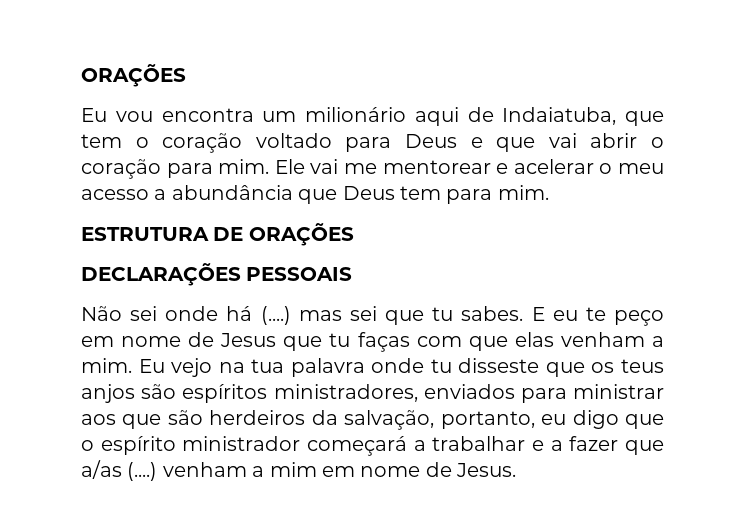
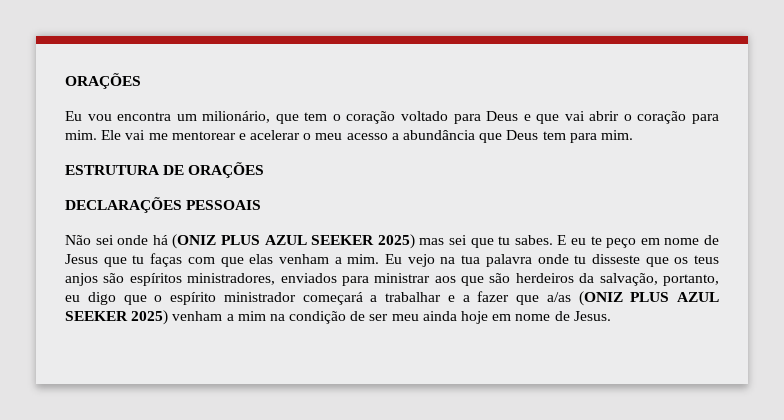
- Eu vou encontra um milionário aqui de Indaiatuba, que tem o coração voltado para Deus e que vai abrir o coração para mim.
+ Eu vou encontra um milionário, que tem o coração voltado para Deus e que vai abrir o coração para mim.
- Não sei onde há (....) mas sei que tu sabes.
+ Não sei onde há (ONIZ PLUS AZUL SEEKER 2025) mas sei que tu sabes.
- Eu vejo na tua palavra onde tu disseste que os teus anjos são espíritos ministradores, enviados para ministrar aos que são herdeiros da salvação, portanto, eu digo que o espírito ministrador começará a trabalhar e a fazer que a/as (....) venham a mim em nome de Jesus.
+ Eu vejo na tua palavra onde tu disseste que os teus anjos são espíritos ministradores, enviados para ministrar aos que são herdeiros da salvação, portanto, eu digo que o espírito ministrador começará a trabalhar e a fazer que a/as (ONIZ PLUS AZUL SEEKER 2025) venham a mim na condição de ser meu ainda hoje em nome de Jesus.

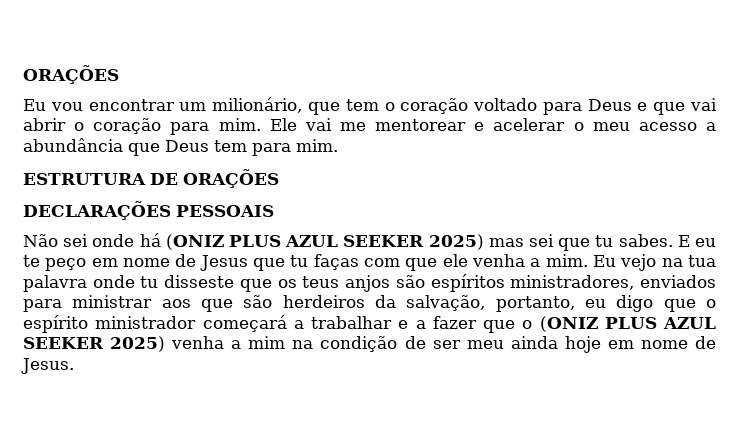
- Eu vou encontra um milionário, que tem o coração voltado para Deus e que vai abrir o coração para mim.
+ Eu vou encontrar um milionário, que tem o coração voltado para Deus e que vai abrir o coração para mim.
- E eu te peço em nome de Jesus que tu faças com que elas venham a mim.
+ E eu te peço em nome de Jesus que tu faças com que ele venha a mim.
- Eu vejo na tua palavra onde tu disseste que os teus anjos são espíritos ministradores, enviados para ministrar aos que são herdeiros da salvação, portanto, eu digo que o espírito ministrador começará a trabalhar e a fazer que a/as (ONIZ PLUS AZUL SEEKER 2025) venham a mim na condição de ser meu ainda hoje em nome de Jesus.
+ Eu vejo na tua palavra onde tu disseste que os teus anjos são espíritos ministradores, enviados para ministrar aos que são herdeiros da salvação, portanto, eu digo que o espírito ministrador começará a trabalhar e a fazer que o (ONIZ PLUS AZUL SEEKER 2025) venha a mim na condição de ser meu ainda hoje em nome de Jesus.

